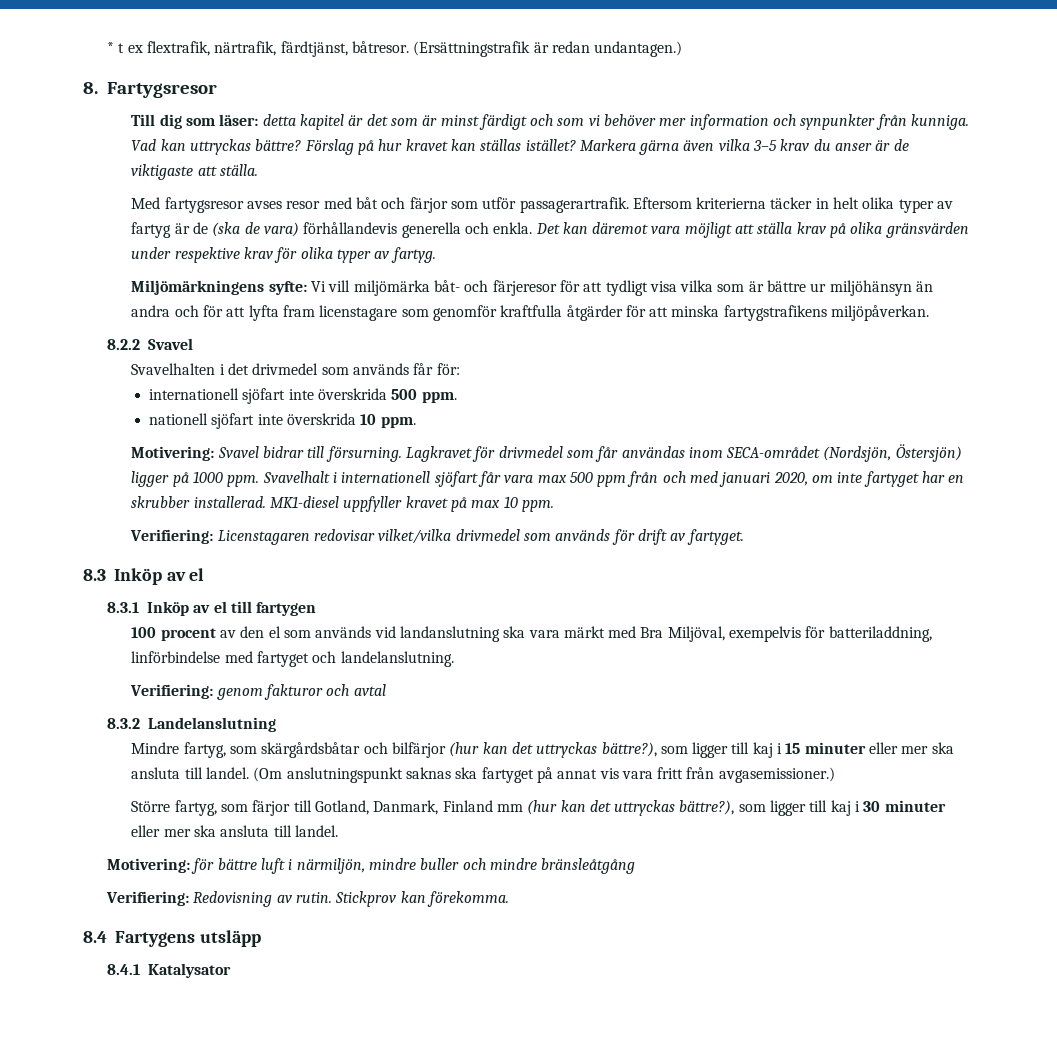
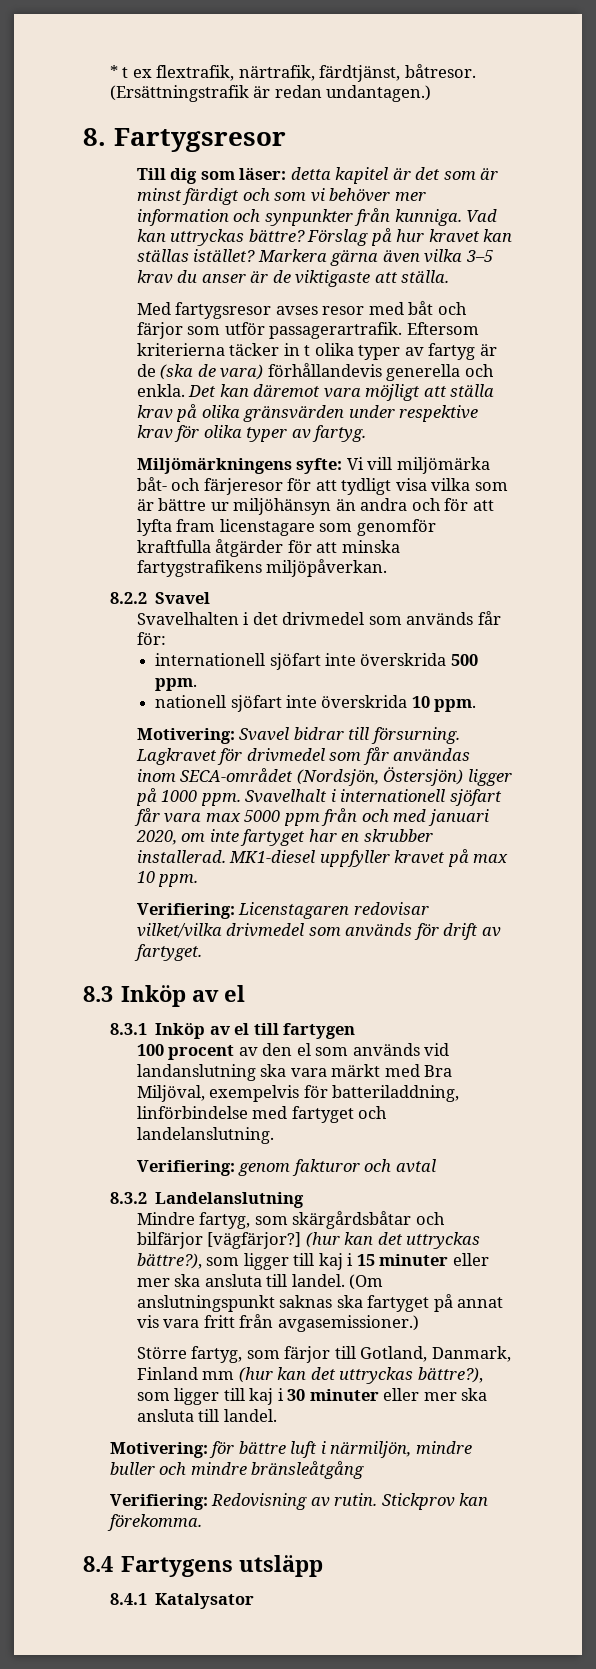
- Eftersom kriterierna täcker in helt olika typer av fartyg är de (ska de vara) förhållandevis generella och enkla.
+ Eftersom kriterierna täcker in t olika typer av fartyg är de (ska de vara) förhållandevis generella och enkla.
- Svavelhalt i internationell sjöfart får vara max 500 ppm från och med januari 2020, om inte fartyget har en skrubber installerad.
+ Svavelhalt i internationell sjöfart får vara max 5000 ppm från och med januari 2020, om inte fartyget har en skrubber installerad.
- Mindre fartyg, som skärgårdsbåtar och bilfärjor (hur kan det uttryckas bättre?), som ligger till kaj i 15 minuter eller mer ska ansluta till landel.
+ Mindre fartyg, som skärgårdsbåtar och bilfärjor [vägfärjor?] (hur kan det uttryckas bättre?), som ligger till kaj i 15 minuter eller mer ska ansluta till landel.

